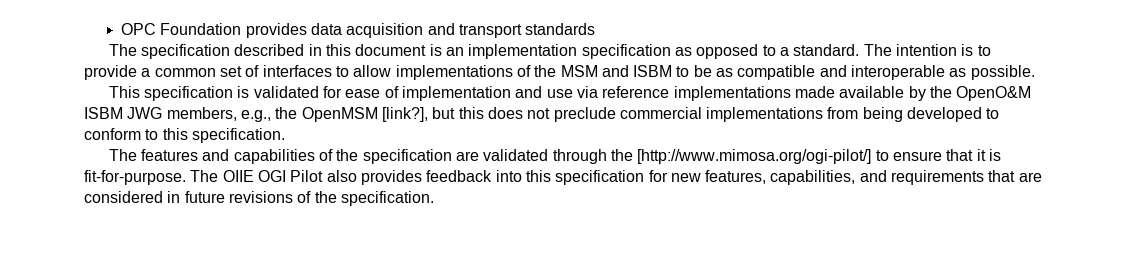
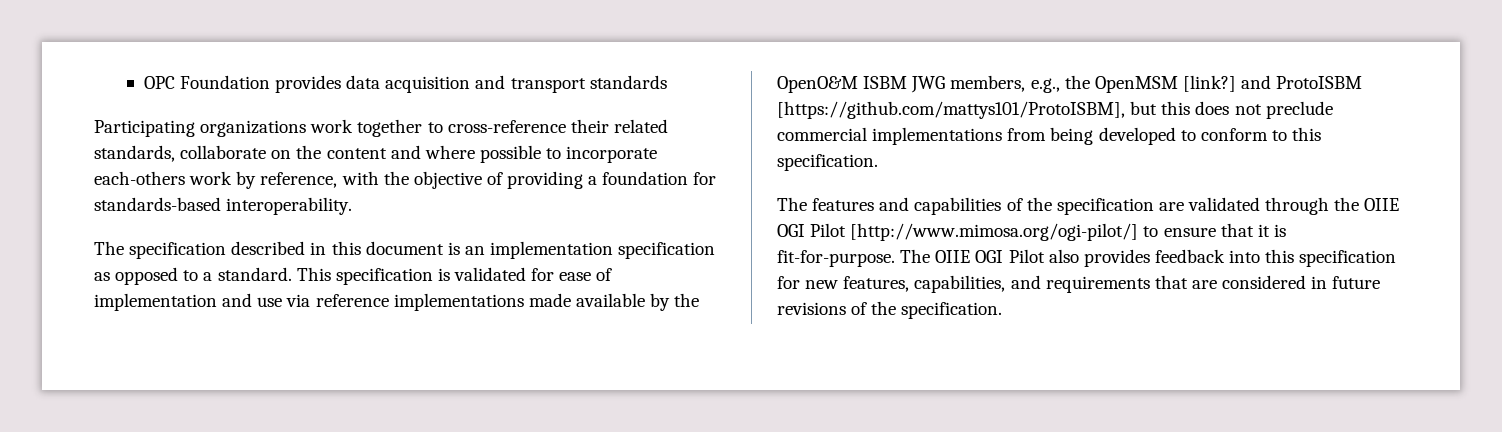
+ Participating organizations work together to cross-reference their related standards, collaborate on the content and where possible to incorporate each-others work by reference, with the objective of providing a foundation for standards-based interoperability.
- The specification described in this document is an implementation specification as opposed to a standard. The intention is to provide a common set of interfaces to allow implementations of the MSM and ISBM to be as compatible and interoperable as possible.
- This specification is validated for ease of implementation and use via reference implementations made available by the OpenO&M ISBM JWG members, e.g., the OpenMSM [link?], but this does not preclude commercial implementations from being developed to conform to this specification.
+ The specification described in this document is an implementation specification as opposed to a standard. This specification is validated for ease of implementation and use via reference implementations made available by the OpenO&M ISBM JWG members, e.g., the OpenMSM [link?] and ProtoISBM [https://github.com/mattys101/ProtoISBM], but this does not preclude commercial implementations from being developed to conform to this specification.
- The features and capabilities of the specification are validated through the [http://www.mimosa.org/ogi-pilot/] to ensure that it is fit-for-purpose.
+ The features and capabilities of the specification are validated through the OIIE OGI Pilot [http://www.mimosa.org/ogi-pilot/] to ensure that it is fit-for-purpose.

